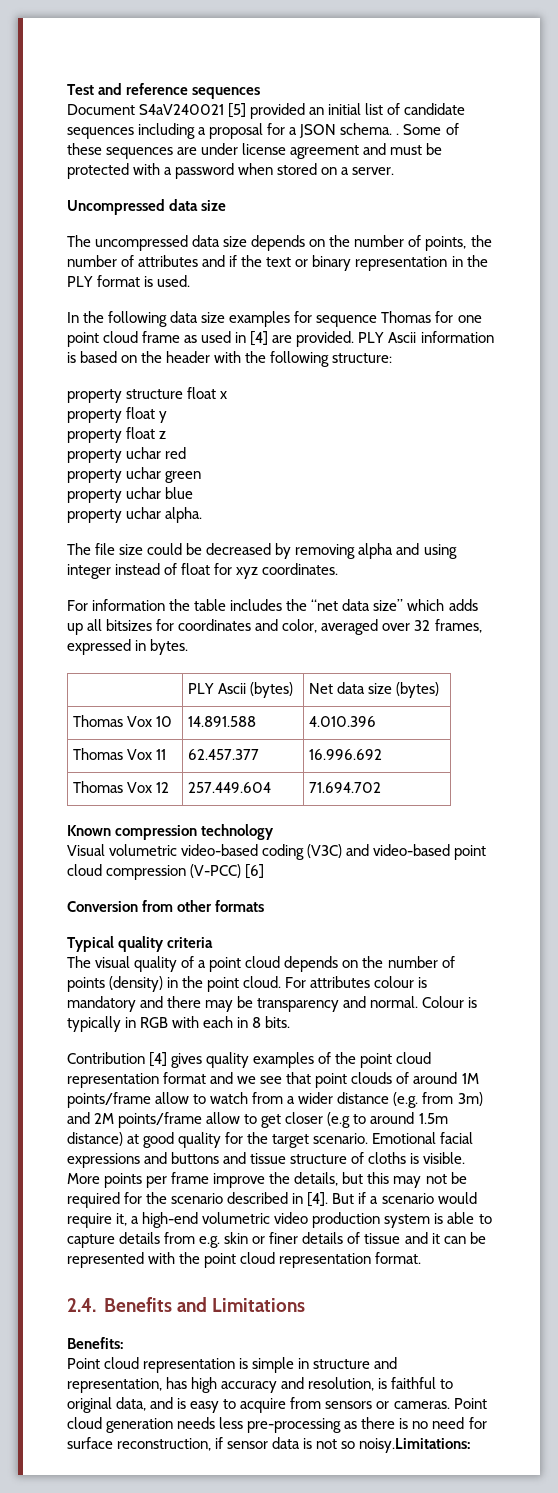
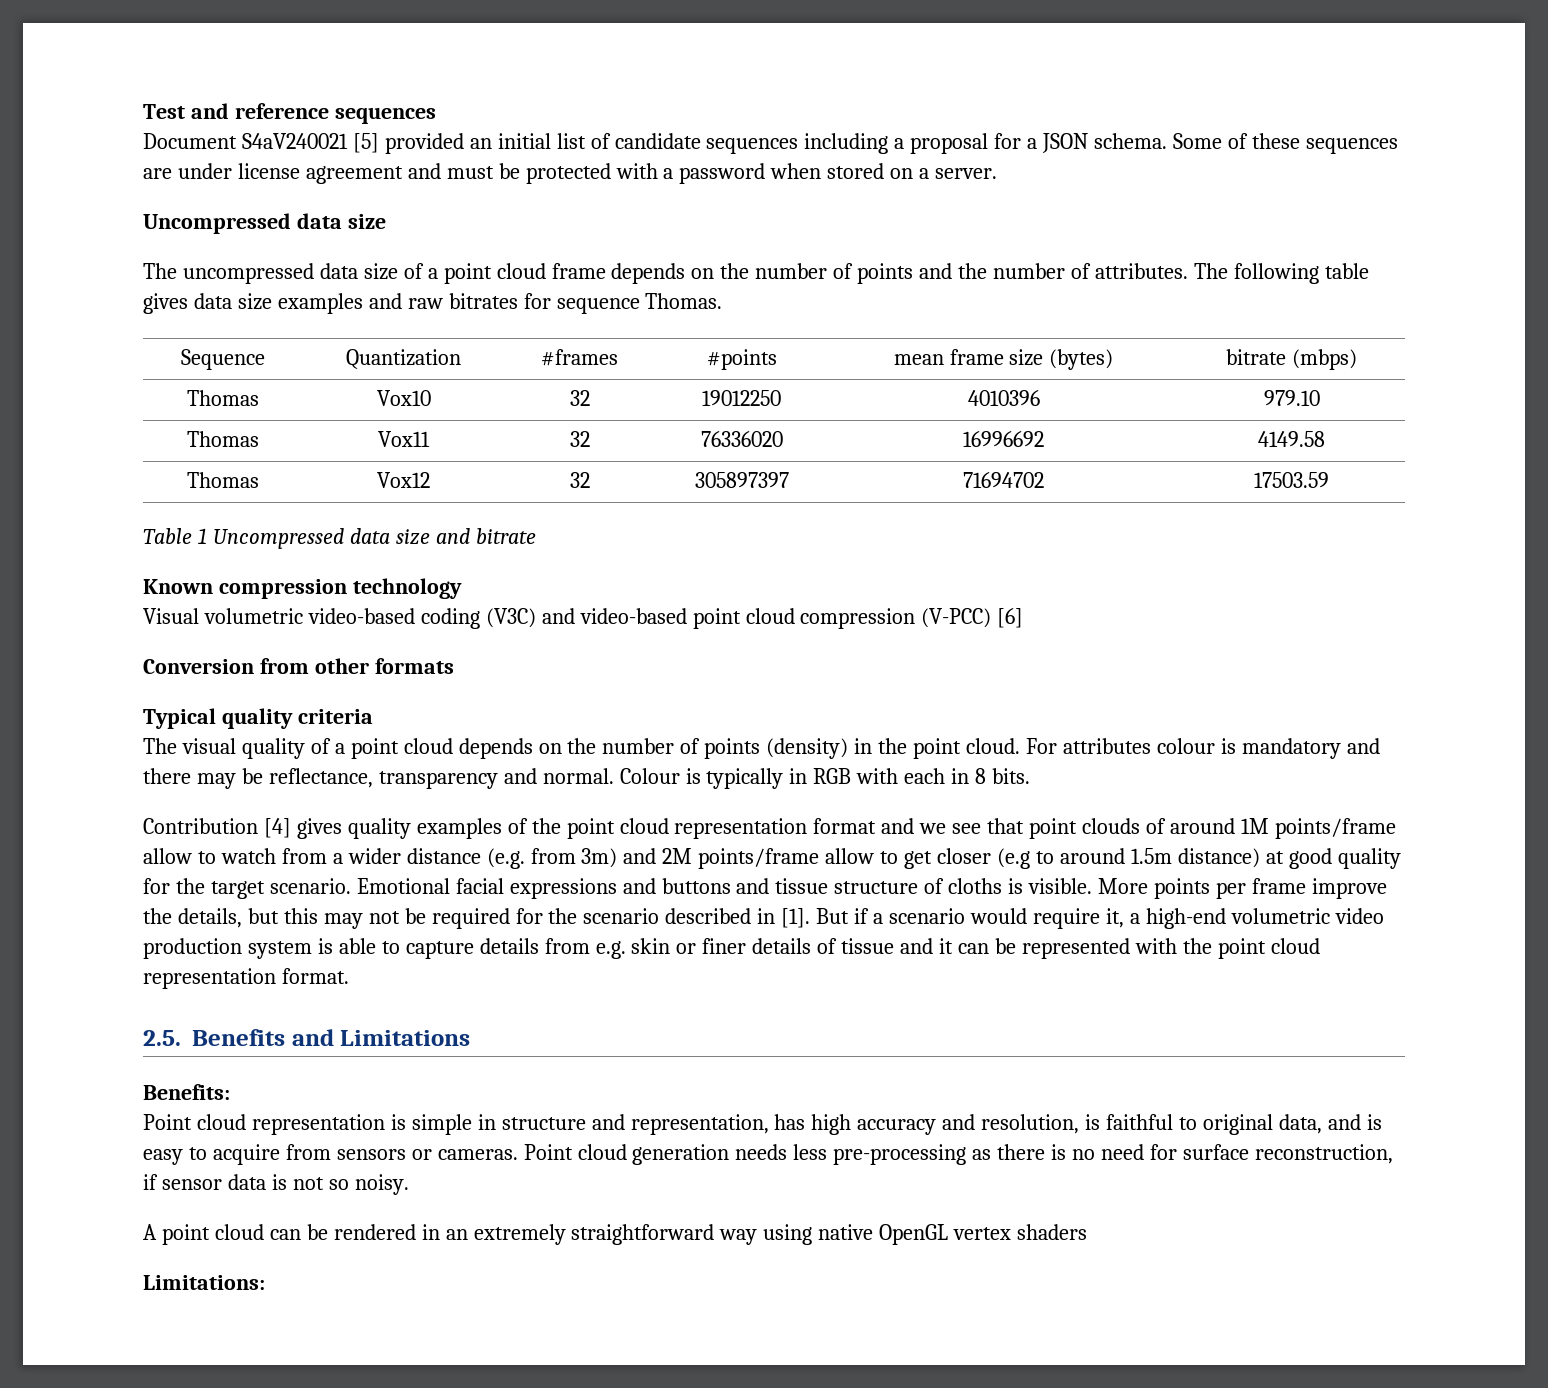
- Document S4aV240021 [5] provided an initial list of candidate sequences including a proposal for a JSON schema. .
+ Document S4aV240021 [5] provided an initial list of candidate sequences including a proposal for a JSON schema.
- The uncompressed data size depends on the number of points, the number of attributes and if the text or binary representation in the PLY format is used.
- In the following data size examples for sequence Thomas for one point cloud frame as used in [4] are provided. PLY Ascii information is based on the header with the following structure:
- property structure float x
- property float y
- property float z
- property uchar red
- property uchar green
- property uchar blue
- property uchar alpha.
- The file size could be decreased by removing alpha and using integer instead of float for xyz coordinates.
- For information the table includes the “net data size” which adds up all bitsizes for coordinates and color, averaged over 32 frames, expressed in bytes.
- | PLY Ascii (bytes) | Net data size (bytes)
- Thomas Vox 10 | 14.891.588 | 4.010.396
- Thomas Vox 11 | 62.457.377 | 16.996.692
- Thomas Vox 12 | 257.449.604 | 71.694.702
+ The uncompressed data size of a point cloud frame depends on the number of points and the number of attributes. The following table gives data size examples and raw bitrates for sequence Thomas.
+ Sequence | Quantization | #frames | #points | mean frame size (bytes) | bitrate (mbps)
+ Thomas | Vox10 | 32 | 19012250 | 4010396 | 979.10
+ Thomas | Vox11 | 32 | 76336020 | 16996692 | 4149.58
+ Thomas | Vox12 | 32 | 305897397 | 71694702 | 17503.59
+ Table 1 Uncompressed data size and bitrate
- For attributes colour is mandatory and there may be transparency and normal.
+ For attributes colour is mandatory and there may be reflectance, transparency and normal.
- More points per frame improve the details, but this may not be required for the scenario described in [4].
+ More points per frame improve the details, but this may not be required for the scenario described in [1].
- 2.4. Benefits and Limitations
+ 2.5. Benefits and Limitations
- Point cloud generation needs less pre-processing as there is no need for surface reconstruction, if sensor data is not so noisy.Limitations:
+ Point cloud generation needs less pre-processing as there is no need for surface reconstruction, if sensor data is not so noisy.
+ A point cloud can be rendered in an extremely straightforward way using native OpenGL vertex shaders
+ Limitations:

